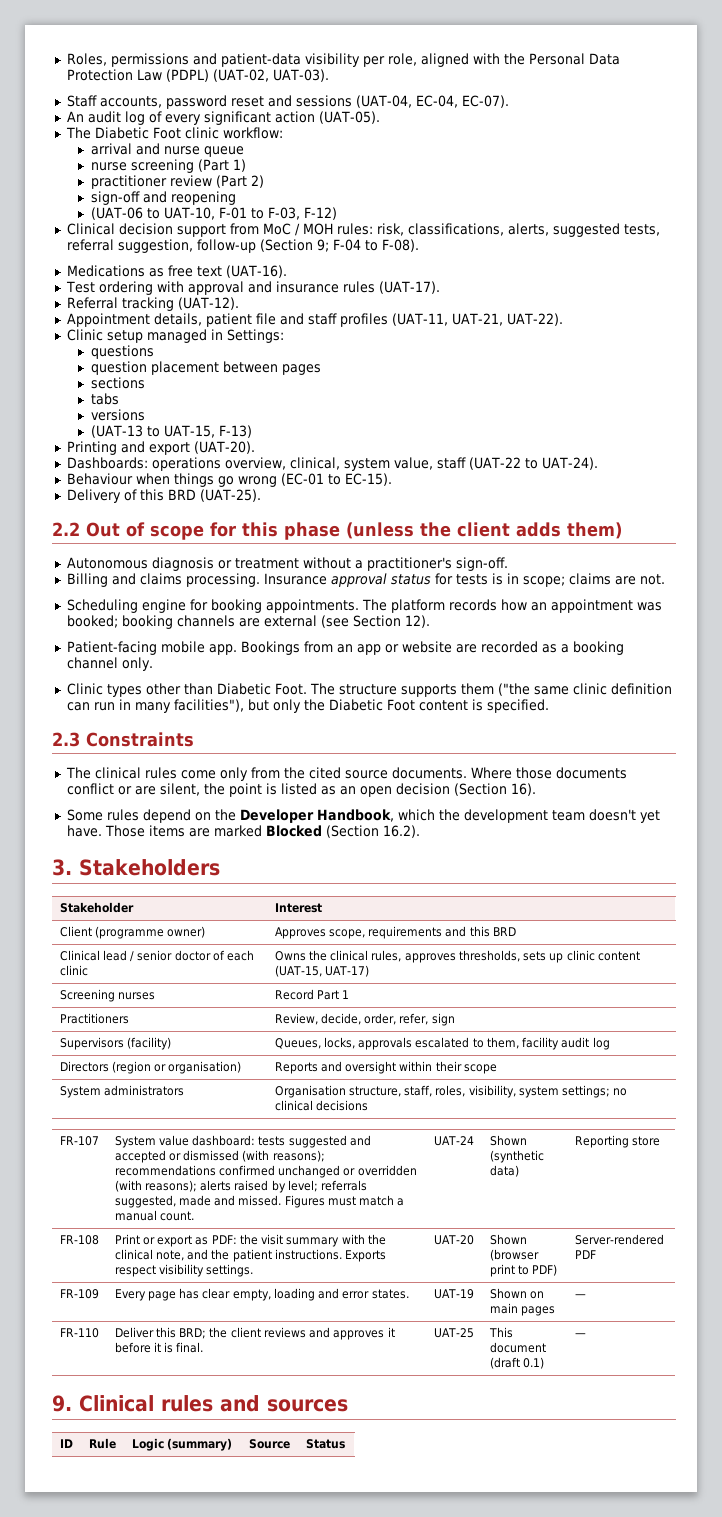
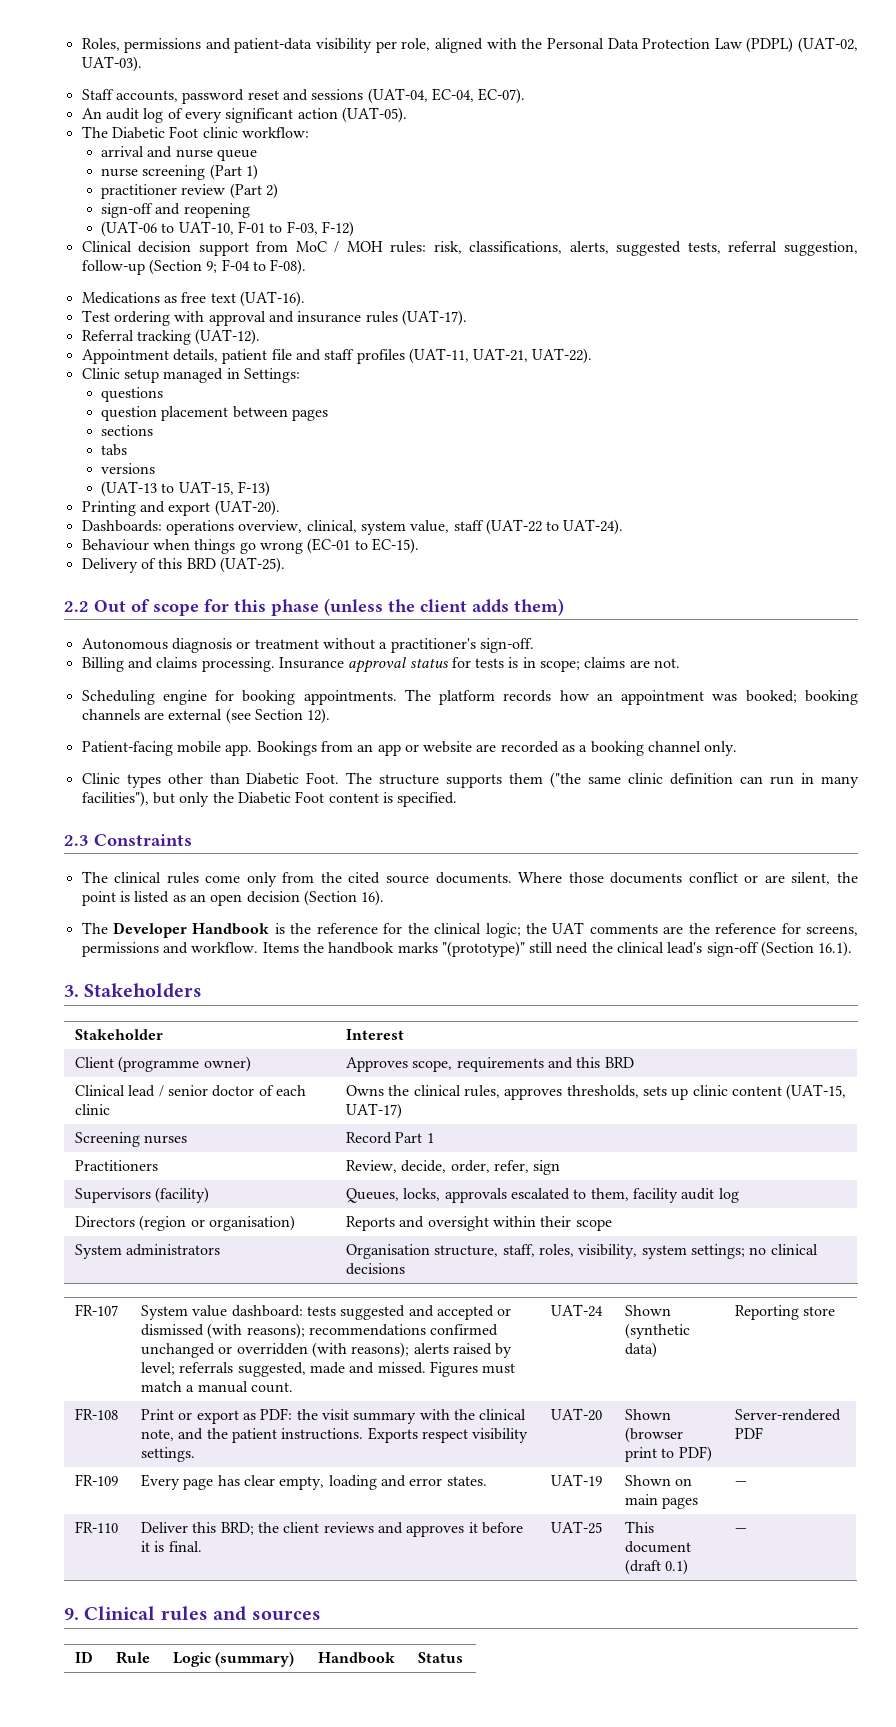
- Some rules depend on the Developer Handbook, which the development team doesn't yet have. Those items are marked Blocked (Section 16.2).
+ The Developer Handbook is the reference for the clinical logic; the UAT comments are the reference for screens, permissions and workflow. Items the handbook marks "(prototype)" still need the clinical lead's sign-off (Section 16.1).
- ID | Rule | Logic (summary) | Source | Status
+ ID | Rule | Logic (summary) | Handbook | Status

